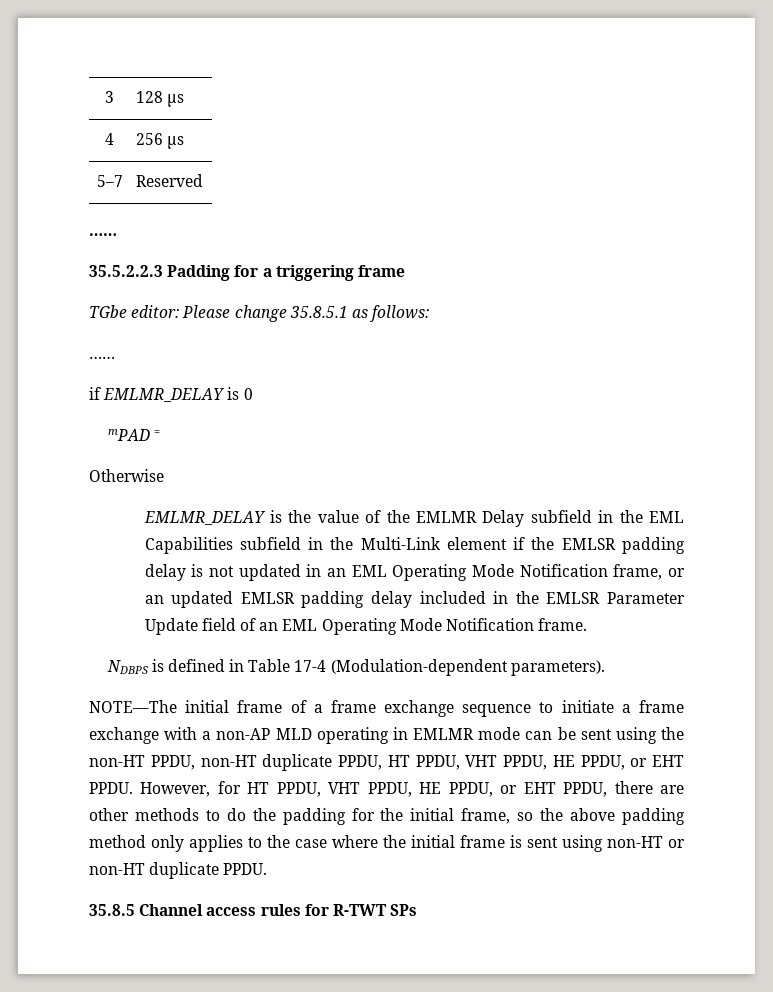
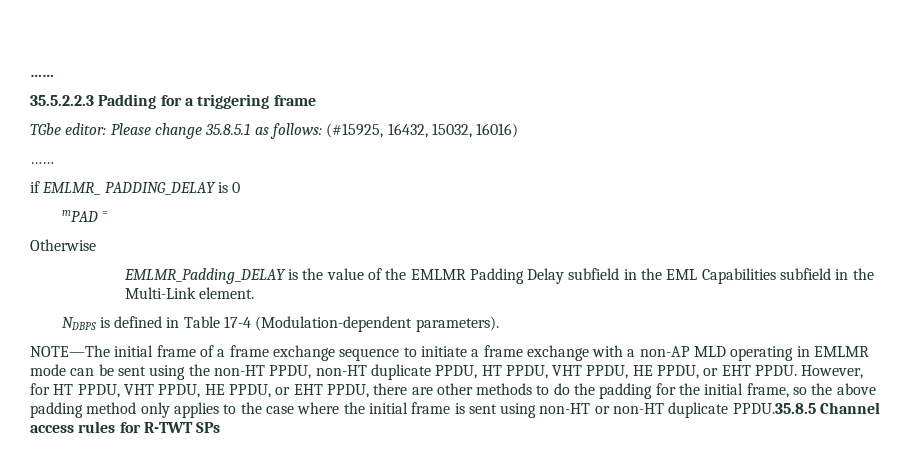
- 3 | 128 µs
- 4 | 256 µs
- 5–7 | Reserved
- TGbe editor: Please change 35.8.5.1 as follows:
+ TGbe editor: Please change 35.8.5.1 as follows: (#15925, 16432, 15032, 16016)
- if EMLMR_DELAY is 0
+ if EMLMR_ PADDING_DELAY is 0
- EMLMR_DELAY is the value of the EMLMR Delay subfield in the EML Capabilities subfield in the Multi-Link element if the EMLSR padding delay is not updated in an EML Operating Mode Notification frame, or an updated EMLSR padding delay included in the EMLSR Parameter Update field of an EML Operating Mode Notification frame.
+ EMLMR_Padding_DELAY is the value of the EMLMR Padding Delay subfield in the EML Capabilities subfield in the Multi-Link element.
- However, for HT PPDU, VHT PPDU, HE PPDU, or EHT PPDU, there are other methods to do the padding for the initial frame, so the above padding method only applies to the case where the initial frame is sent using non-HT or non-HT duplicate PPDU.
- 35.8.5 Channel access rules for R-TWT SPs
+ However, for HT PPDU, VHT PPDU, HE PPDU, or EHT PPDU, there are other methods to do the padding for the initial frame, so the above padding method only applies to the case where the initial frame is sent using non-HT or non-HT duplicate PPDU.35.8.5 Channel access rules for R-TWT SPs

